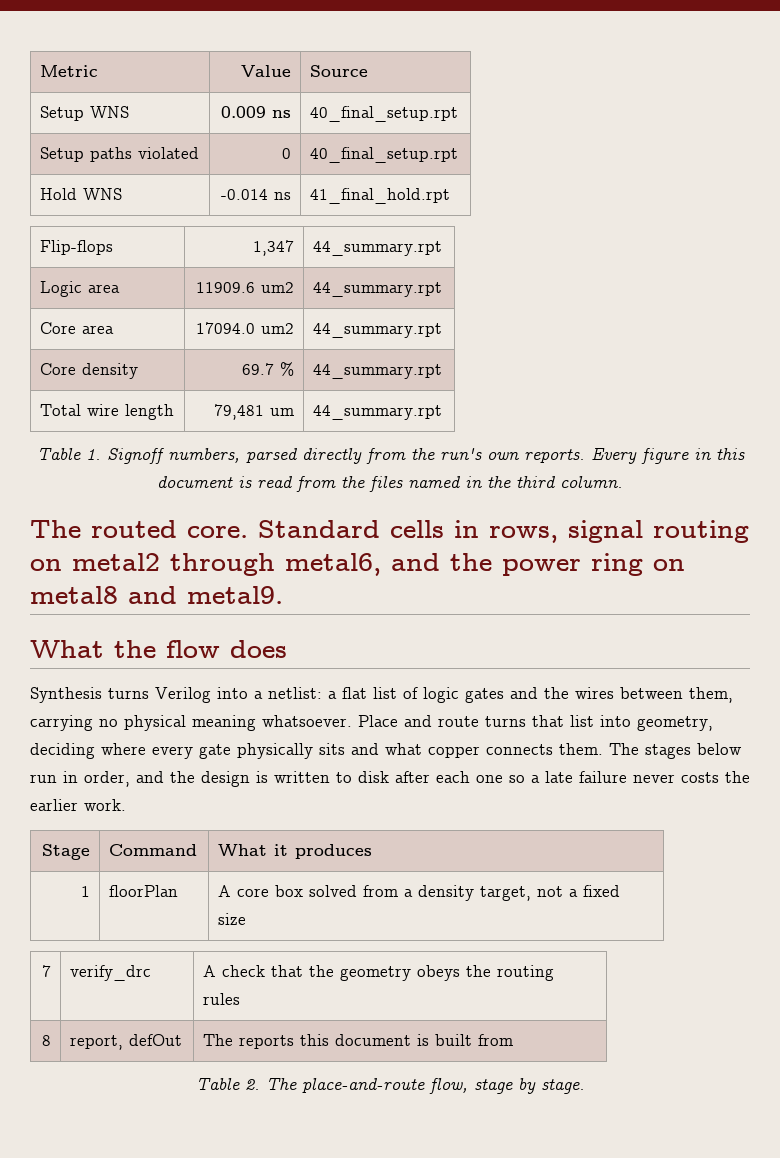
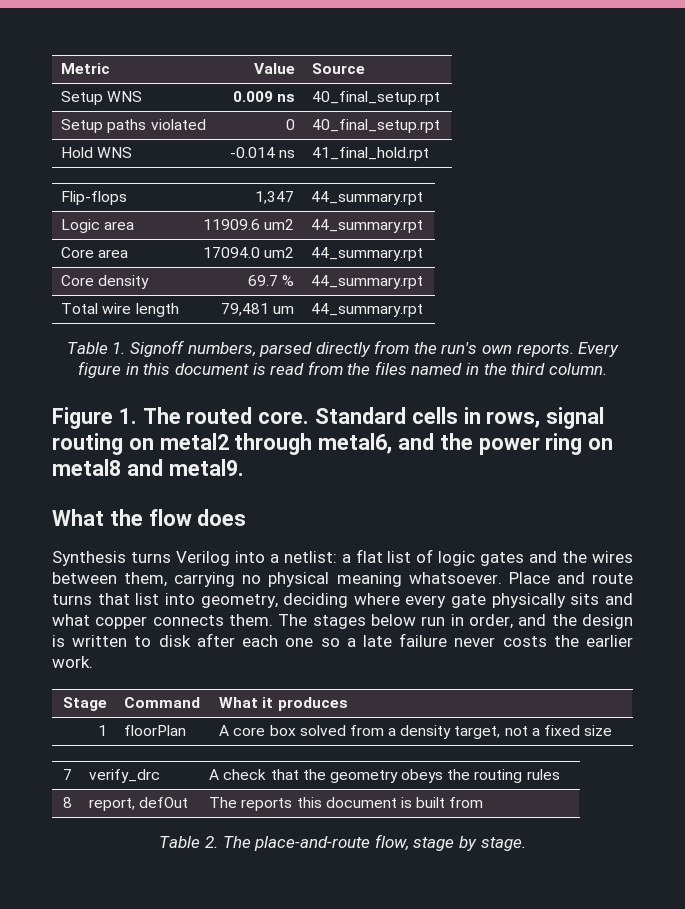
- The routed core.
+ Figure 1. The routed core.

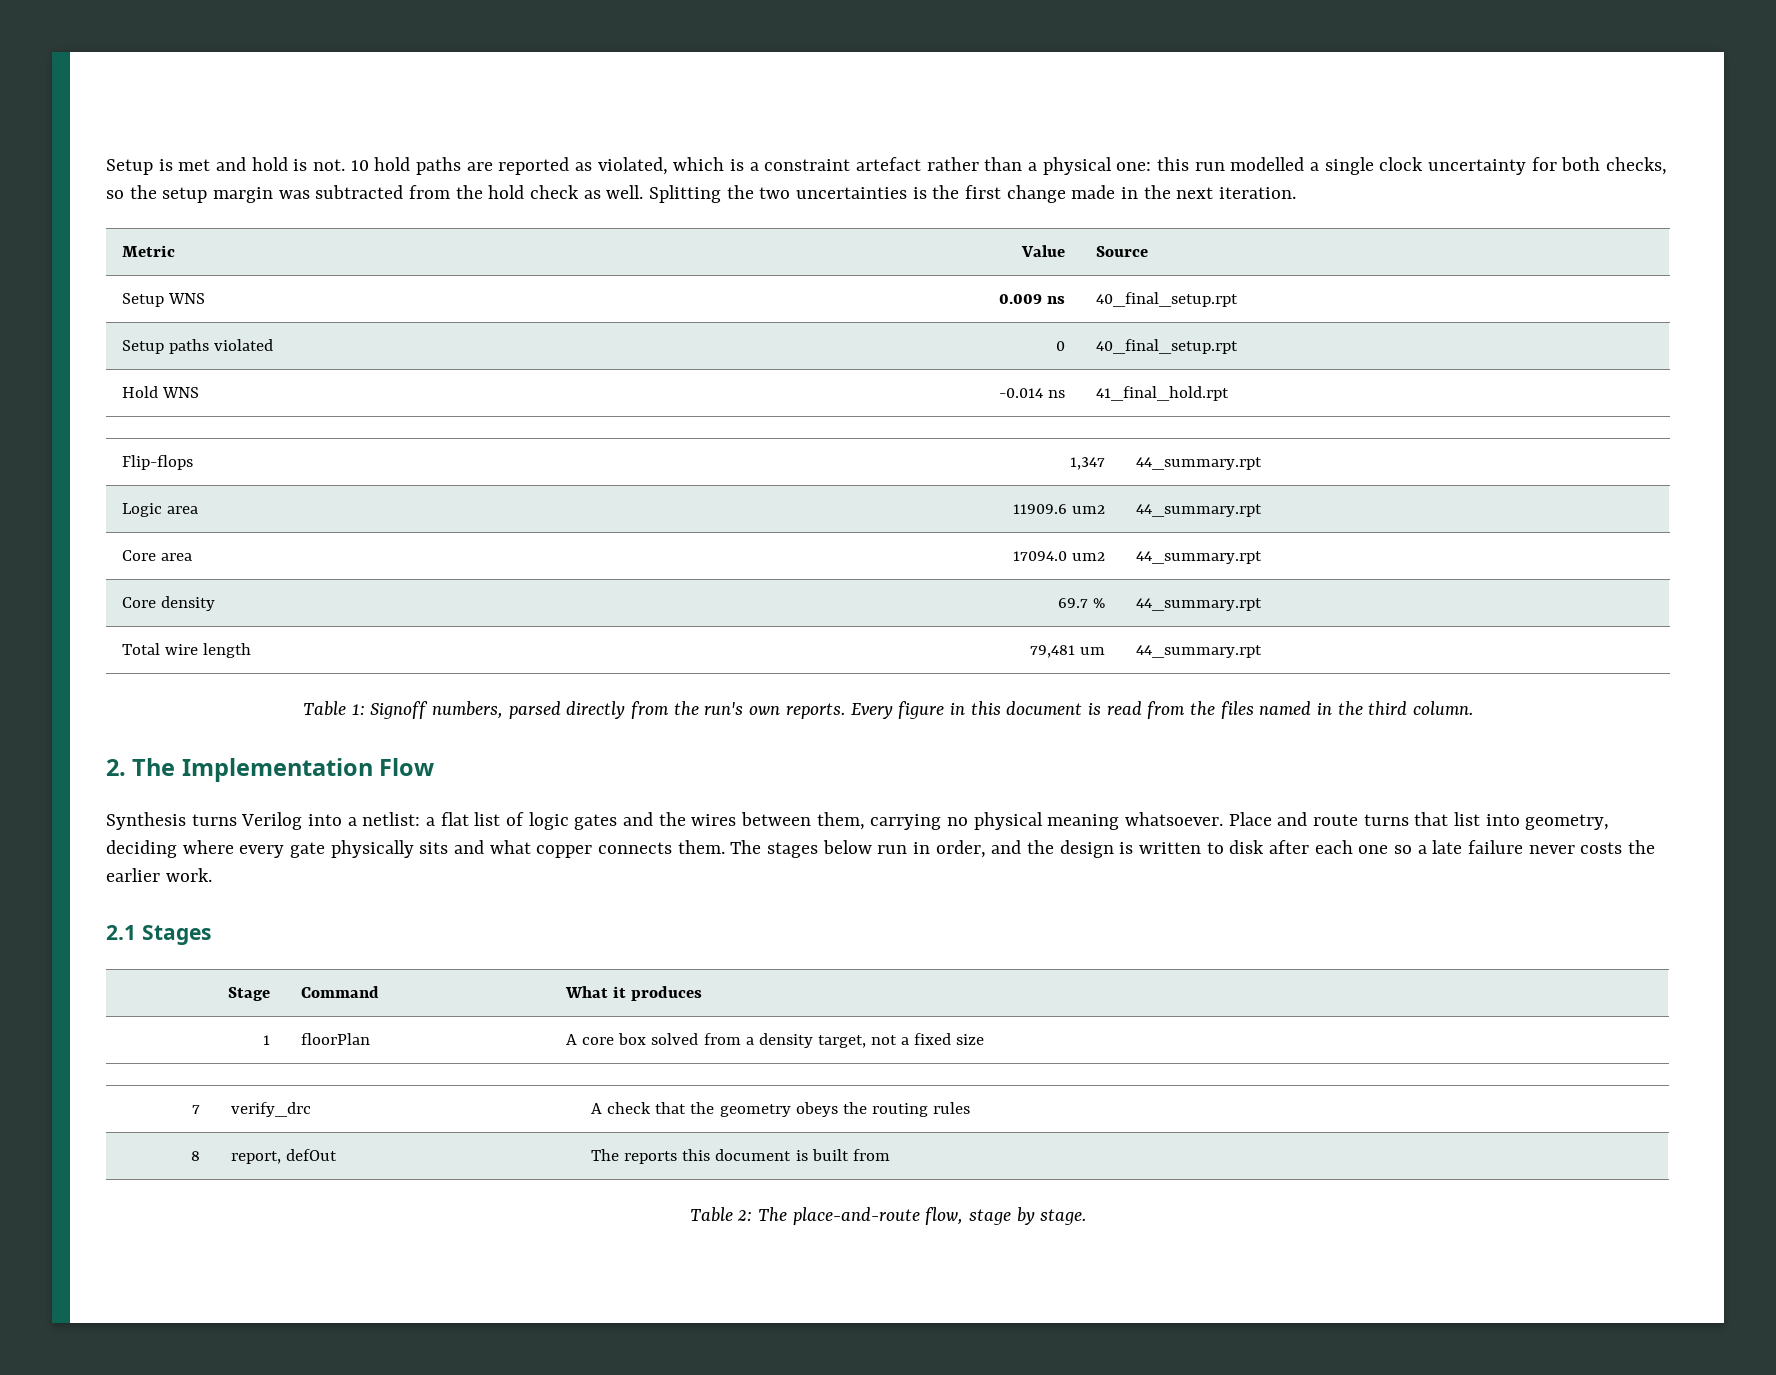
+ Setup is met and hold is not. 10 hold paths are reported as violated, which is a constraint artefact rather than a physical one: this run modelled a single clock uncertainty for both checks, so the setup margin was subtracted from the hold check as well. Splitting the two uncertainties is the first change made in the next iteration.
- Table 1. Signoff numbers, parsed directly from the run's own reports.
+ Table 1: Signoff numbers, parsed directly from the run's own reports.
- Figure 1. The routed core. Standard cells in rows, signal routing on metal2 through metal6, and the power ring on metal8 and metal9.
- What the flow does
+ 2. The Implementation Flow
+ 2.1 Stages
- Table 2. The place-and-route flow, stage by stage.
+ Table 2: The place-and-route flow, stage by stage.

